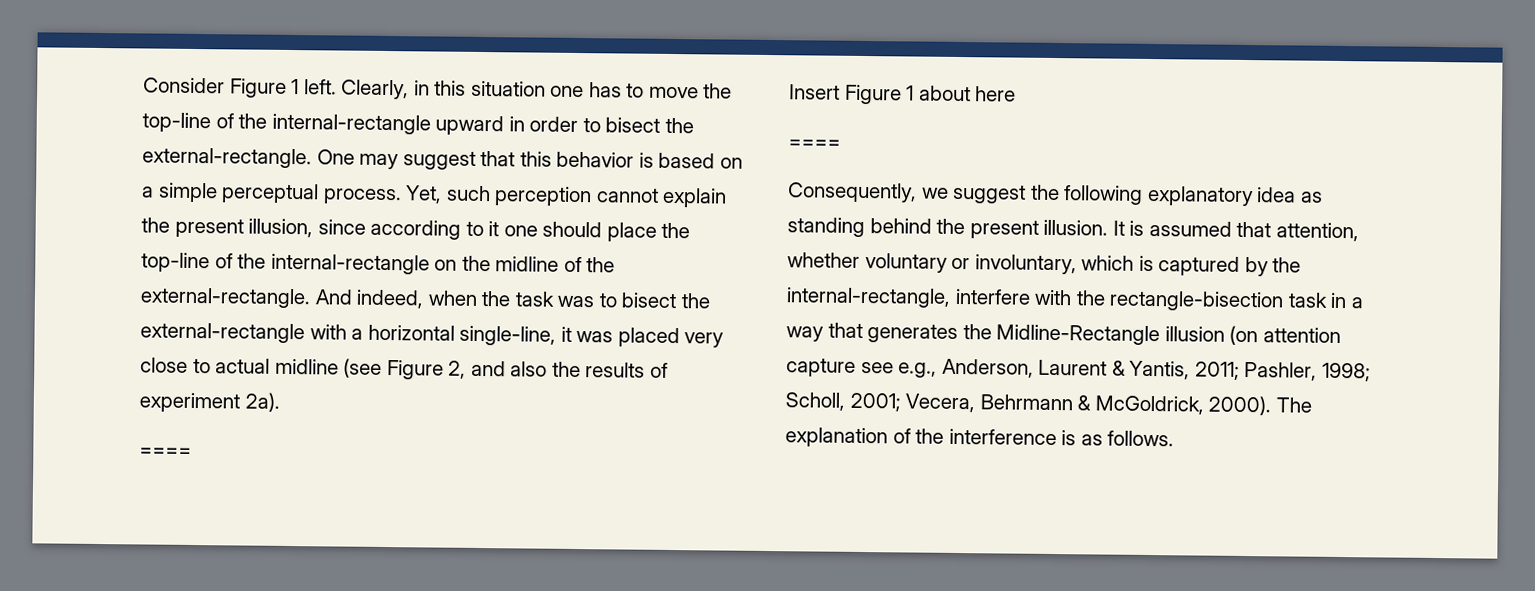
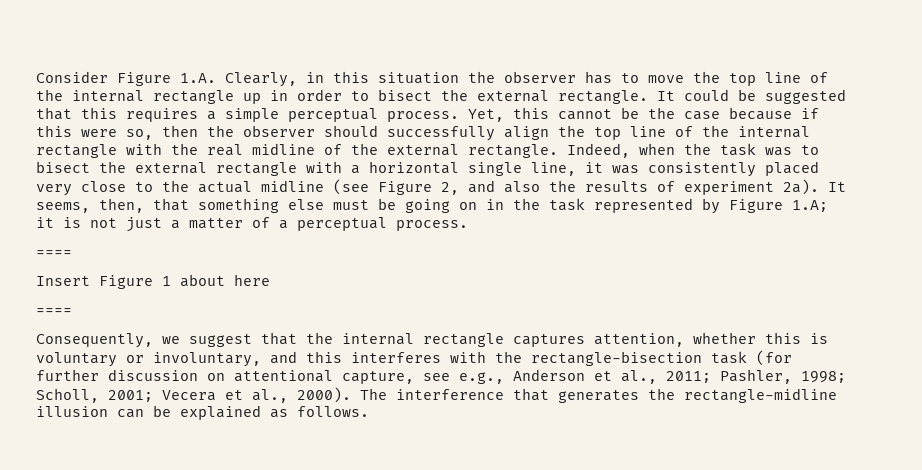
- Consider Figure 1 left. Clearly, in this situation one has to move the top-line of the internal-rectangle upward in order to bisect the external-rectangle. One may suggest that this behavior is based on a simple perceptual process.
+ Consider Figure 1.A. Clearly, in this situation the observer has to move the top line of the internal rectangle up in order to bisect the external rectangle. It could be suggested that this requires a simple perceptual process.
- Yet, such perception cannot explain the present illusion, since according to it one should place the top-line of the internal-rectangle on the midline of the external-rectangle. And indeed, when the task was to bisect the external-rectangle with a horizontal single-line, it was placed very close to actual midline (see Figure 2, and also the results of experiment 2a).
+ Yet, this cannot be the case because if this were so, then the observer should successfully align the top line of the internal rectangle with the real midline of the external rectangle. Indeed, when the task was to bisect the external rectangle with a horizontal single line, it was consistently placed very close to the actual midline (see Figure 2, and also the results of experiment 2a). It seems, then, that something else must be going on in the task represented by Figure 1.A; it is not just a matter of a perceptual process.
- Consequently, we suggest the following explanatory idea as standing behind the present illusion. It is assumed that attention, whether voluntary or involuntary, which is captured by the internal-rectangle, interfere with the rectangle-bisection task in a way that generates the Midline-Rectangle illusion (on attention capture see e.g., Anderson, Laurent & Yantis, 2011; Pashler, 1998; Scholl, 2001; Vecera, Behrmann & McGoldrick, 2000). The explanation of the interference is as follows.
+ Consequently, we suggest that the internal rectangle captures attention, whether this is voluntary or involuntary, and this interferes with the rectangle-bisection task (for further discussion on attentional capture, see e.g., Anderson et al., 2011; Pashler, 1998; Scholl, 2001; Vecera et al., 2000). The interference that generates the rectangle-midline illusion can be explained as follows.

